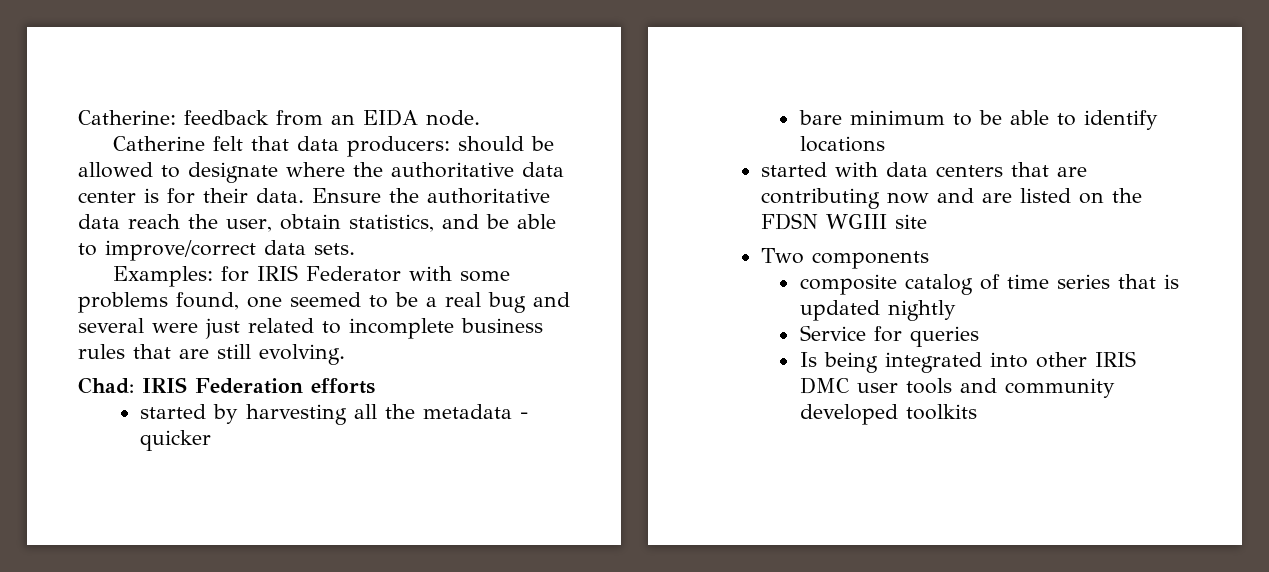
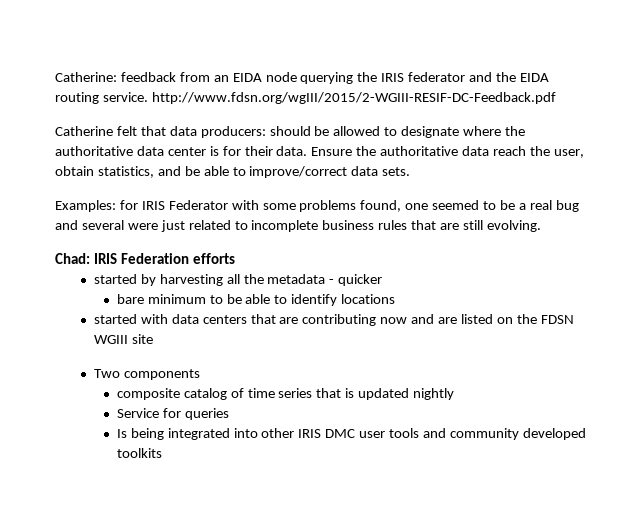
- Catherine: feedback from an EIDA node.
+ Catherine: feedback from an EIDA node querying the IRIS federator and the EIDA routing service. http://www.fdsn.org/wgIII/2015/2-WGIII-RESIF-DC-Feedback.pdf

